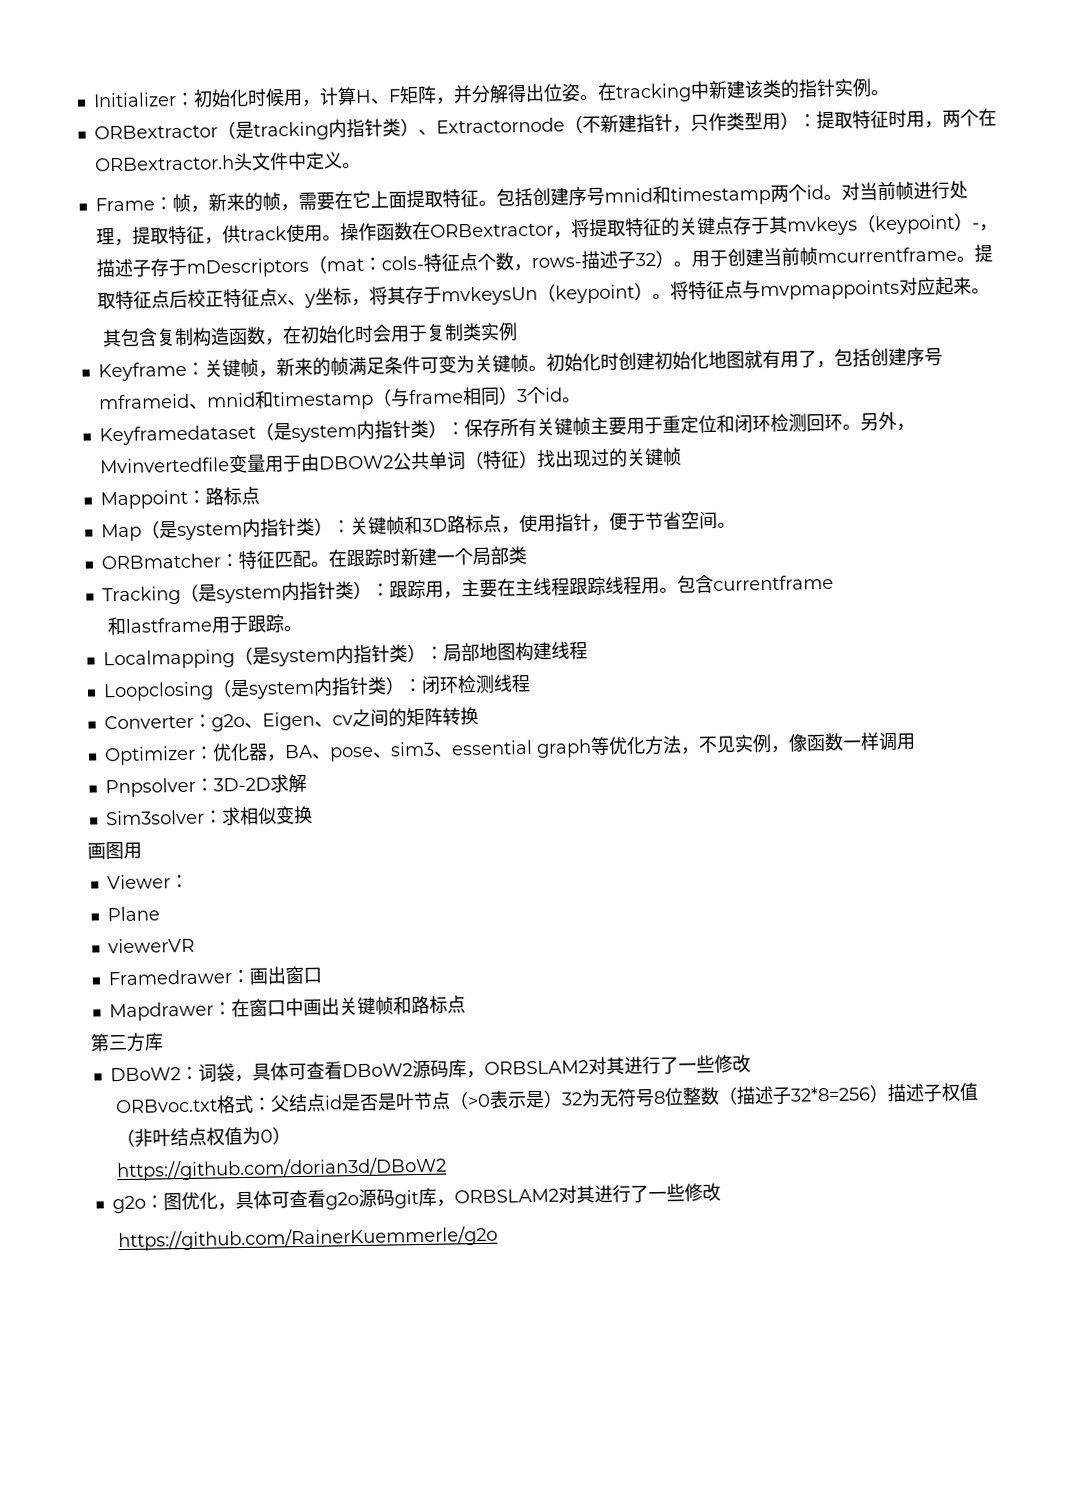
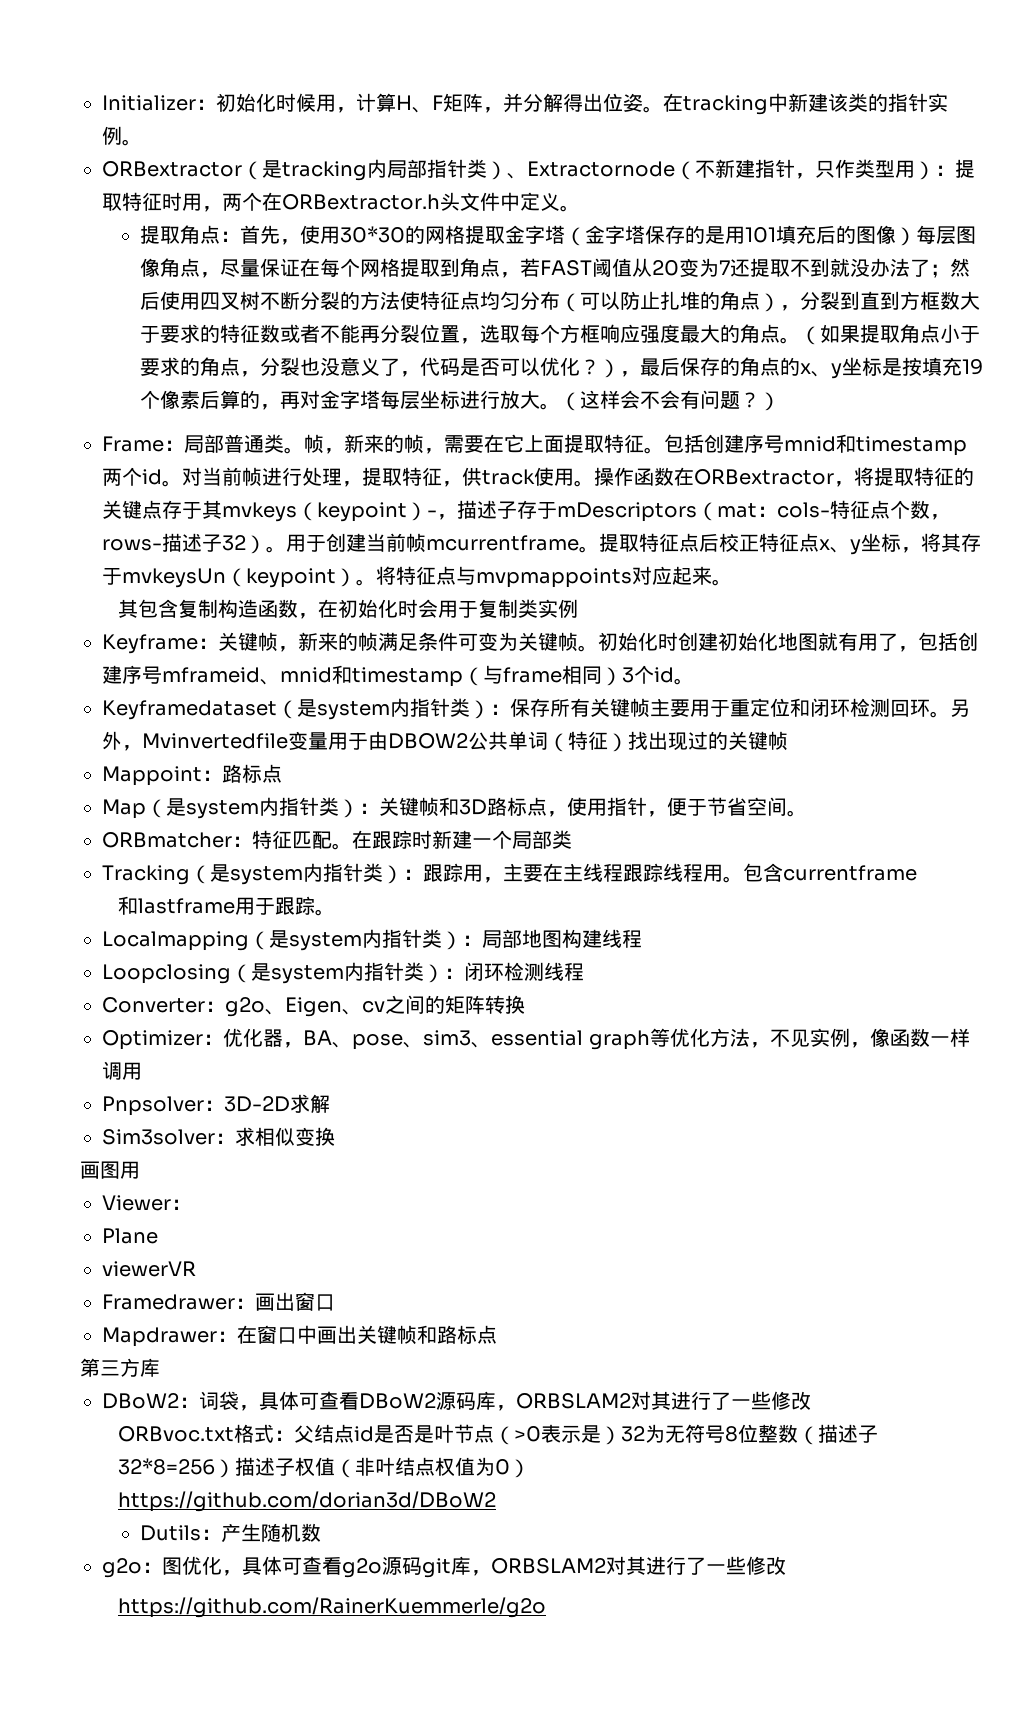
- ORBextractor（是tracking内指针类）、Extractornode（不新建指针，只作类型用）：提取特征时用，两个在ORBextractor.h头文件中定义。
+ ORBextractor（是tracking内局部指针类）、Extractornode（不新建指针，只作类型用）：提取特征时用，两个在ORBextractor.h头文件中定义。
+ 提取角点：首先，使用30*30的网格提取金字塔（金字塔保存的是用101填充后的图像）每层图像角点，尽量保证在每个网格提取到角点，若FAST阈值从20变为7还提取不到就没办法了；然后使用四叉树不断分裂的方法使特征点均匀分布（可以防止扎堆的角点），分裂到直到方框数大于要求的特征数或者不能再分裂位置，选取每个方框响应强度最大的角点。（如果提取角点小于要求的角点，分裂也没意义了，代码是否可以优化？），最后保存的角点的x、y坐标是按填充19个像素后算的，再对金字塔每层坐标进行放大。（这样会不会有问题？）
- Frame：帧，新来的帧，需要在它上面提取特征。
+ Frame：局部普通类。帧，新来的帧，需要在它上面提取特征。
+ Dutils：产生随机数

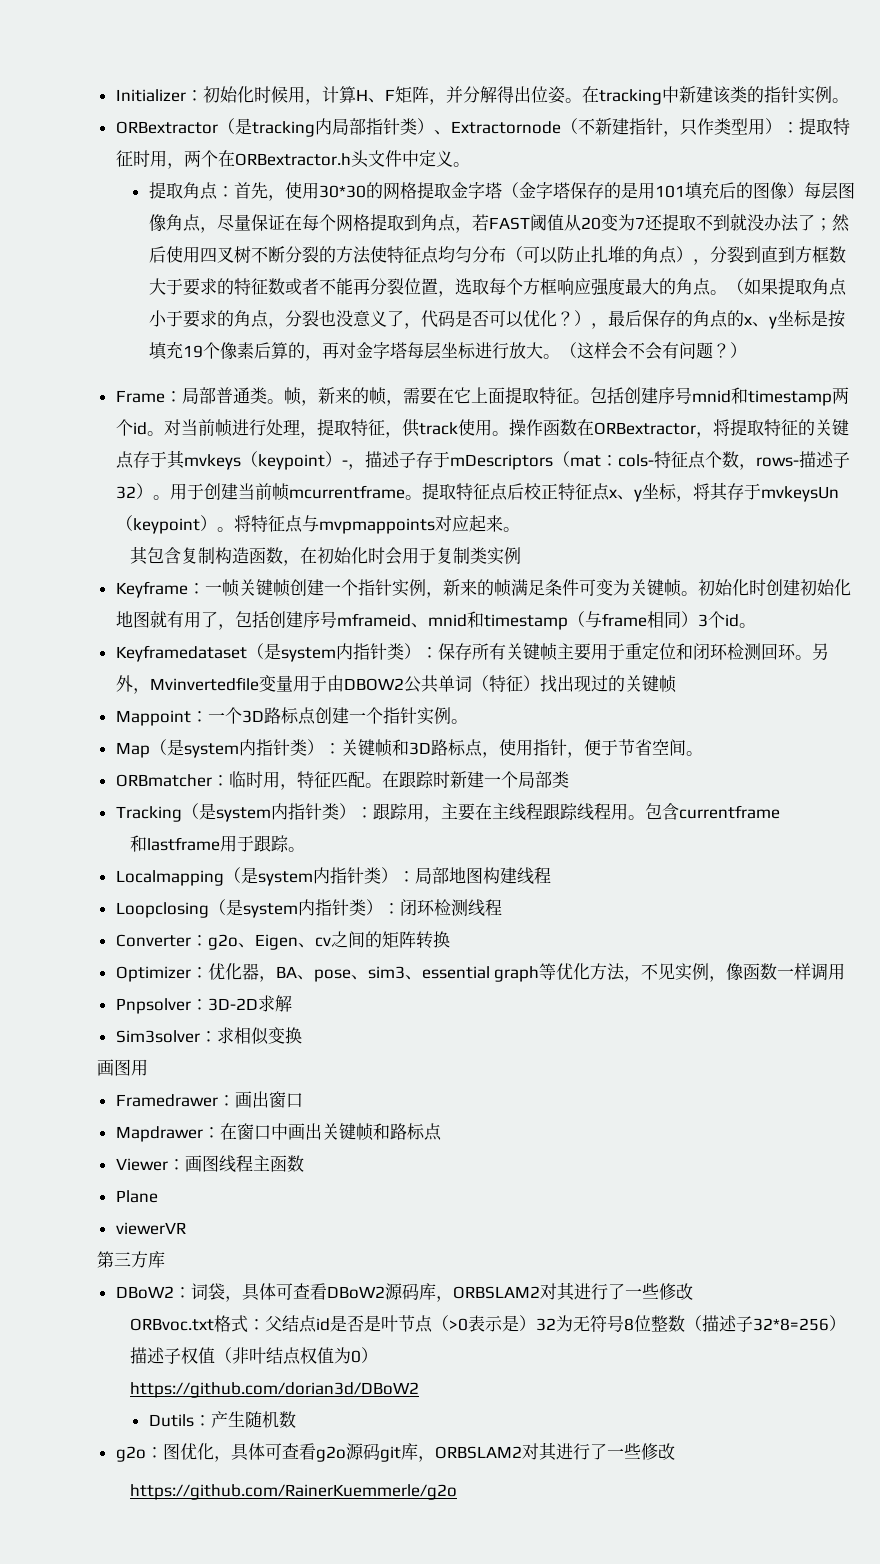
- Keyframe：关键帧，新来的帧满足条件可变为关键帧。
+ Keyframe：一帧关键帧创建一个指针实例，新来的帧满足条件可变为关键帧。
- Mappoint：路标点
+ Mappoint：一个3D路标点创建一个指针实例。
- ORBmatcher：特征匹配。
+ ORBmatcher：临时用，特征匹配。
- Viewer：
- Plane
- viewerVR
+ Viewer：画图线程主函数
+ Plane
+ viewerVR

